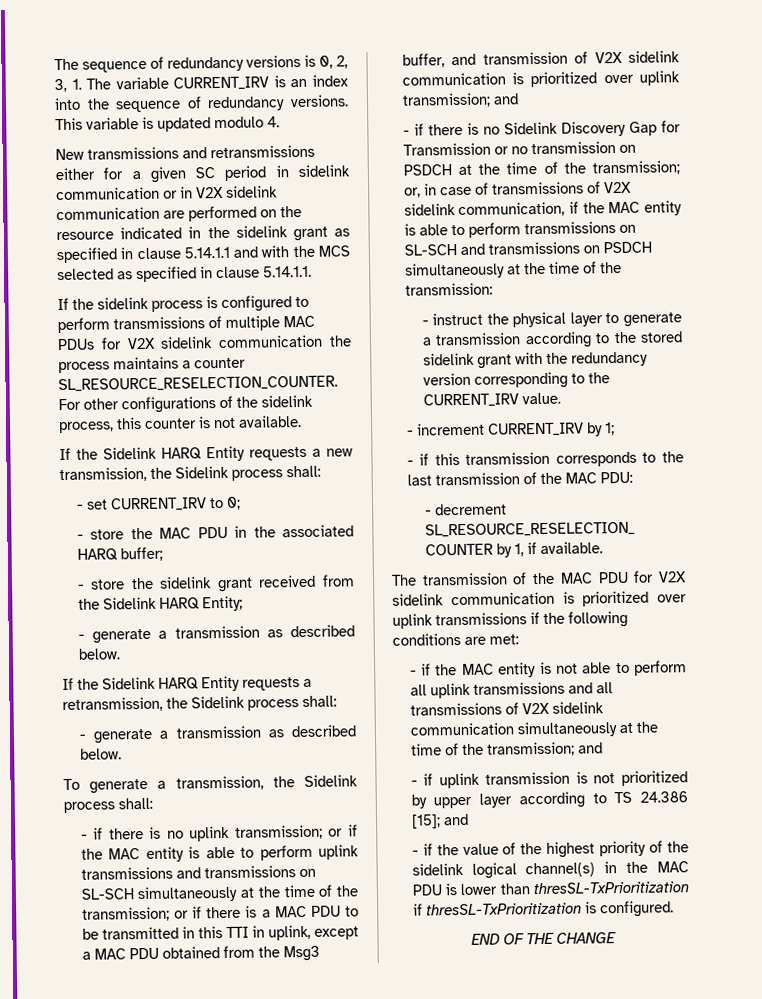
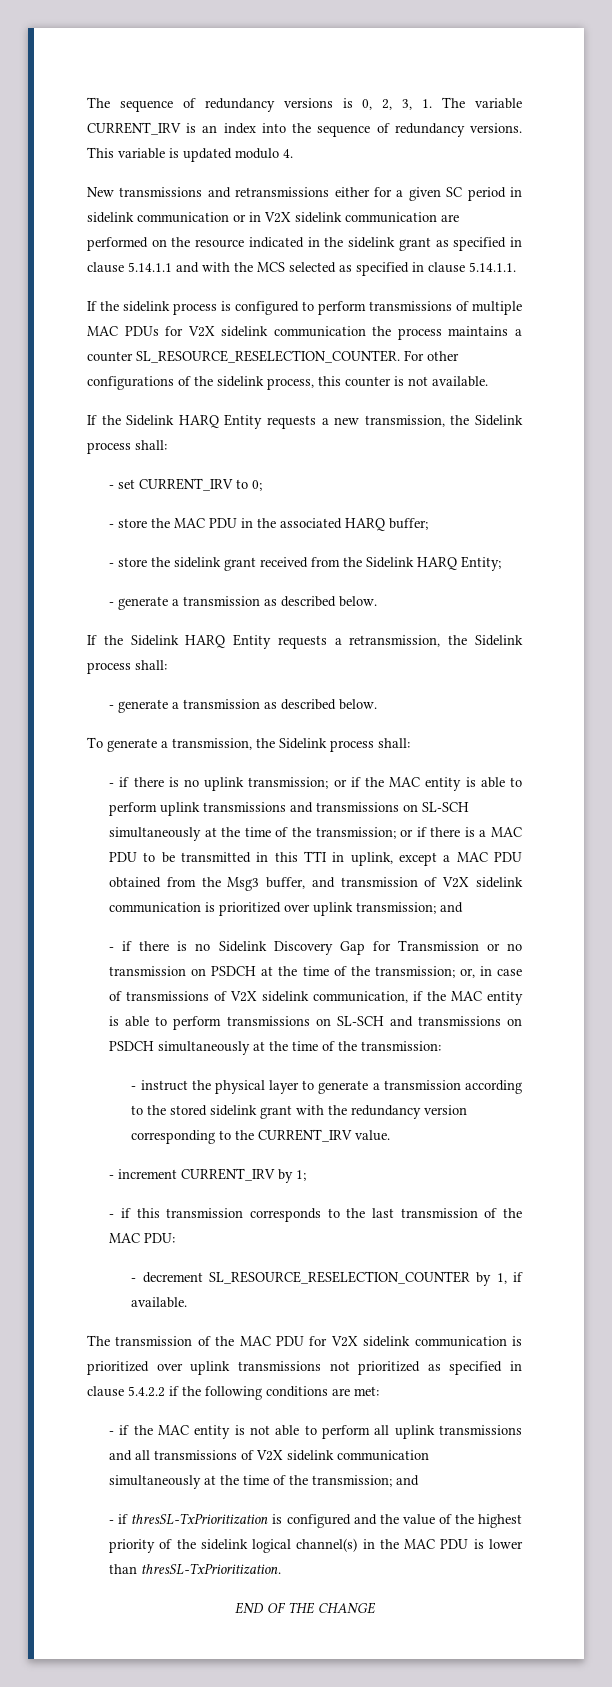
- The transmission of the MAC PDU for V2X sidelink communication is prioritized over uplink transmissions if the following conditions are met:
+ The transmission of the MAC PDU for V2X sidelink communication is prioritized over uplink transmissions not prioritized as specified in clause 5.4.2.2 if the following conditions are met:
- - if uplink transmission is not prioritized by upper layer according to TS 24.386 [15]; and
- - if the value of the highest priority of the sidelink logical channel(s) in the MAC PDU is lower than thresSL-TxPrioritization if thresSL-TxPrioritization is configured.
+ - if thresSL-TxPrioritization is configured and the value of the highest priority of the sidelink logical channel(s) in the MAC PDU is lower than thresSL-TxPrioritization.

